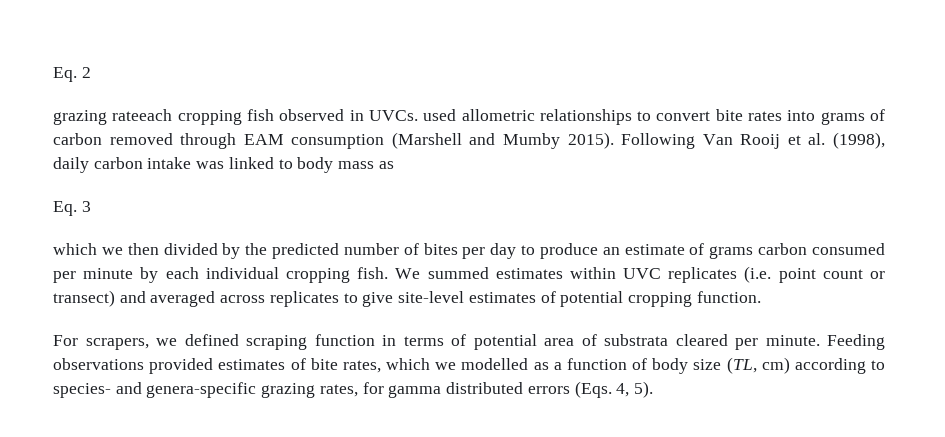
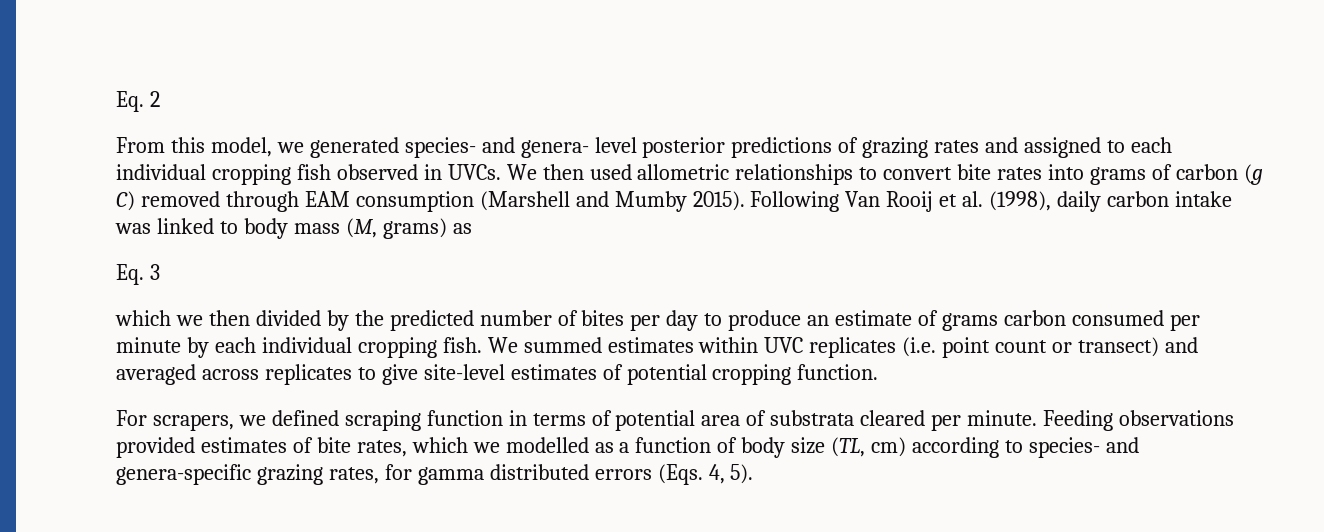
- grazing rateeach cropping fish observed in UVCs. used allometric relationships to convert bite rates into grams of carbon removed through EAM consumption (Marshell and Mumby 2015).
+ From this model, we generated species- and genera- level posterior predictions of grazing rates and assigned to each individual cropping fish observed in UVCs. We then used allometric relationships to convert bite rates into grams of carbon (g C) removed through EAM consumption (Marshell and Mumby 2015).
- Following Van Rooij et al. (1998), daily carbon intake was linked to body mass as
+ Following Van Rooij et al. (1998), daily carbon intake was linked to body mass (M, grams) as

